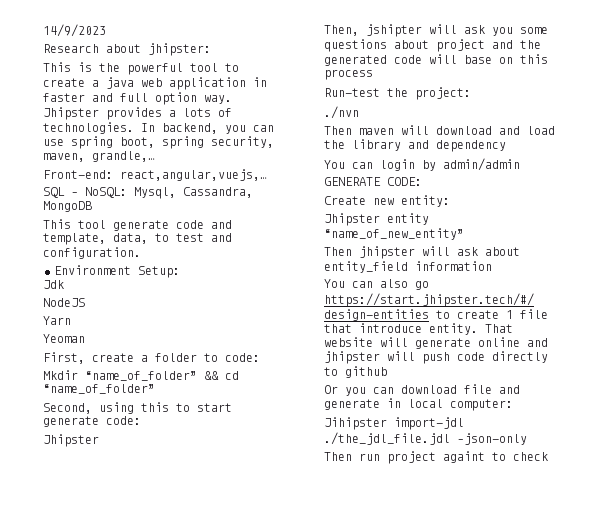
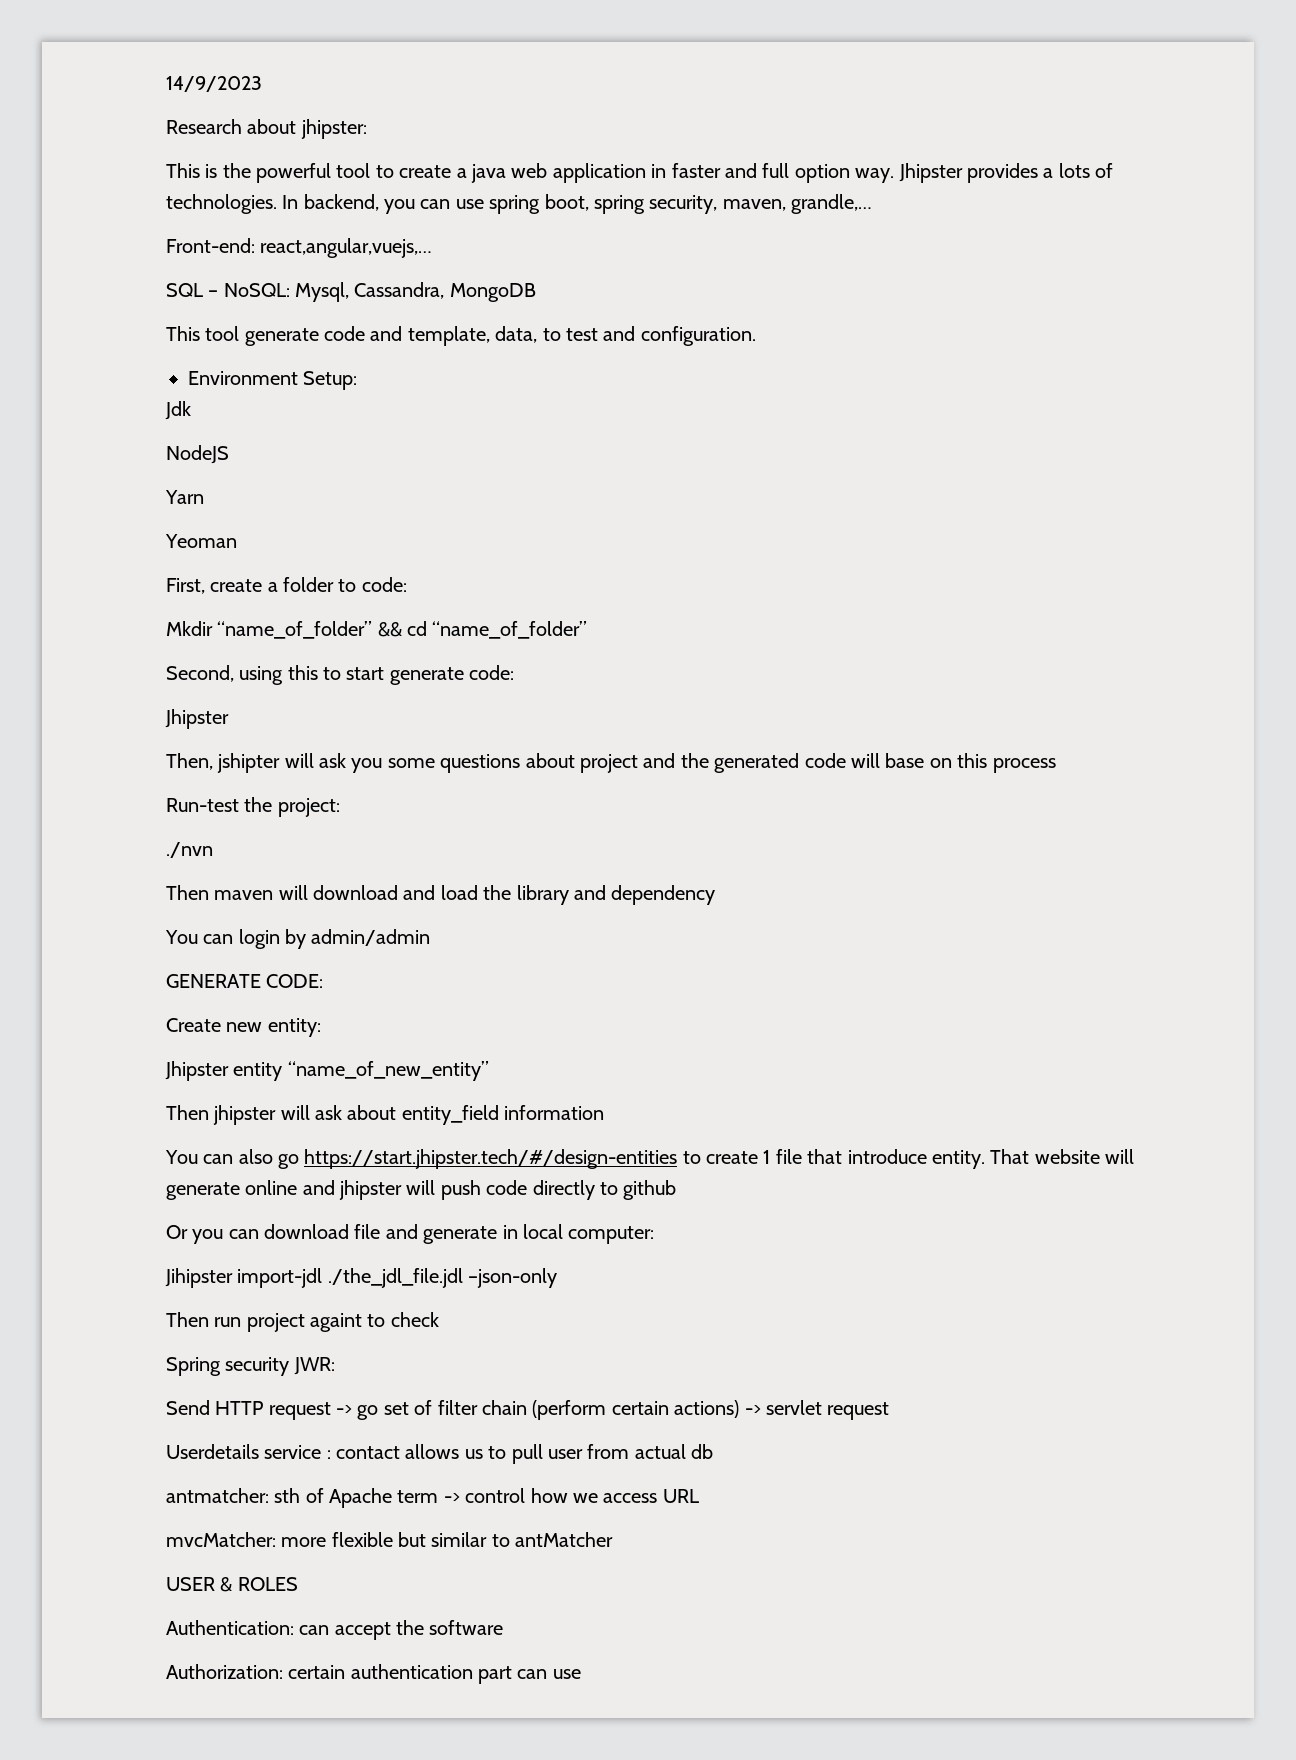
+ Spring security JWR:
+ Send HTTP request -> go set of filter chain (perform certain actions) -> servlet request
+ Userdetails service : contact allows us to pull user from actual db
+ antmatcher: sth of Apache term -> control how we access URL
+ mvcMatcher: more flexible but similar to antMatcher
+ USER & ROLES
+ Authentication: can accept the software
+ Authorization: certain authentication part can use

